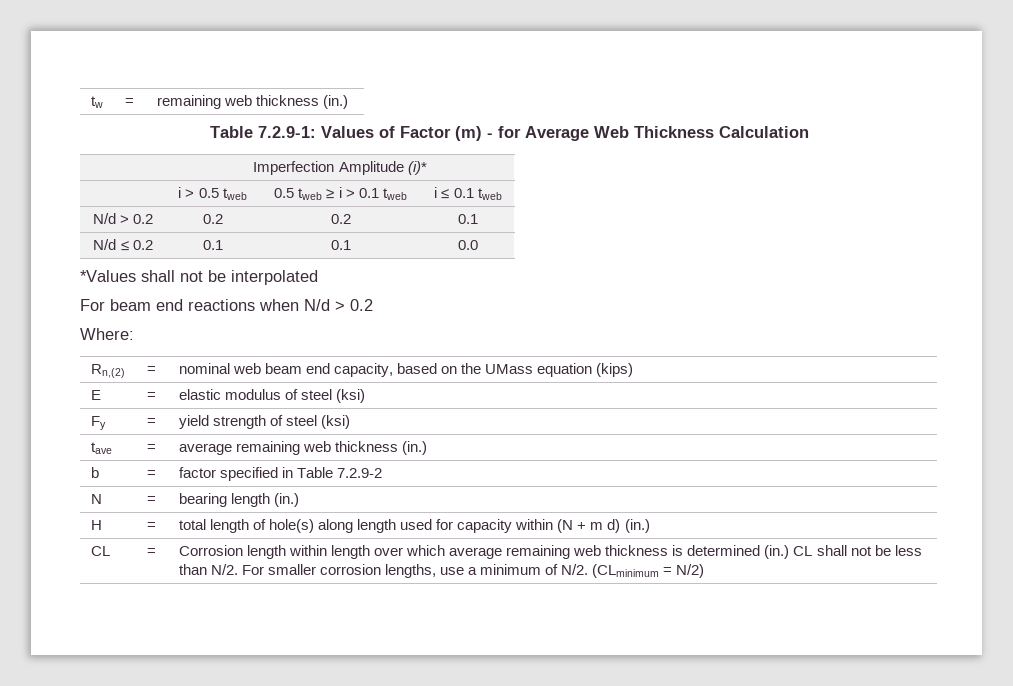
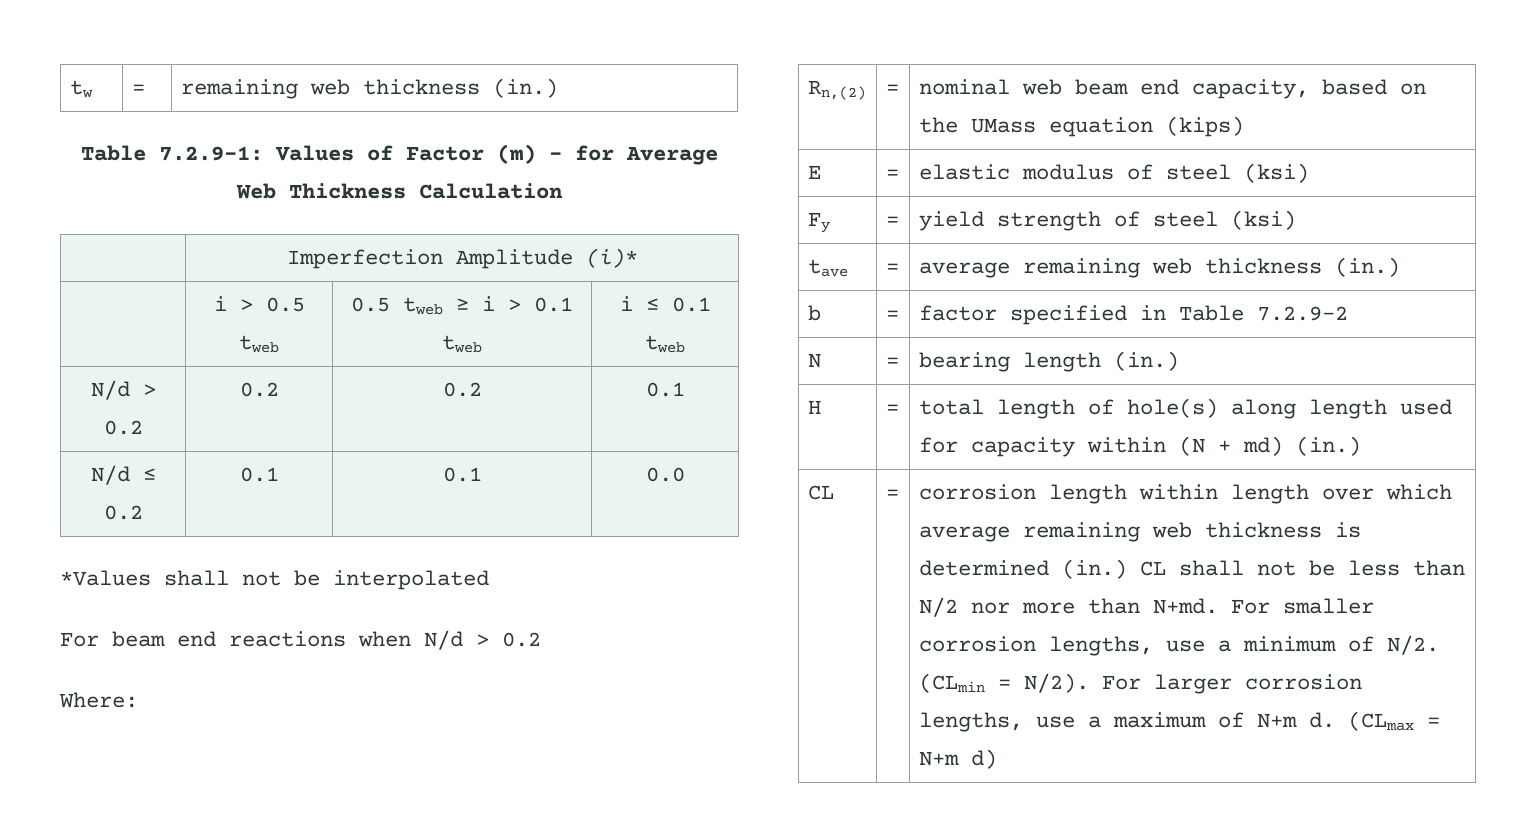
- H | = | total length of hole(s) along length used for capacity within (N + m d) (in.)
+ H | = | total length of hole(s) along length used for capacity within (N + md) (in.)
- Corrosion length within length over which average remaining web thickness is determined (in.)
+ corrosion length within length over which average remaining web thickness is determined (in.)
- CL shall not be less than N/2. For smaller corrosion lengths, use a minimum of N/2. (CLminimum = N/2)
+ CL shall not be less than N/2 nor more than N+md. For smaller corrosion lengths, use a minimum of N/2. (CLmin = N/2). For larger corrosion lengths, use a maximum of N+m d. (CLmax = N+m d)

